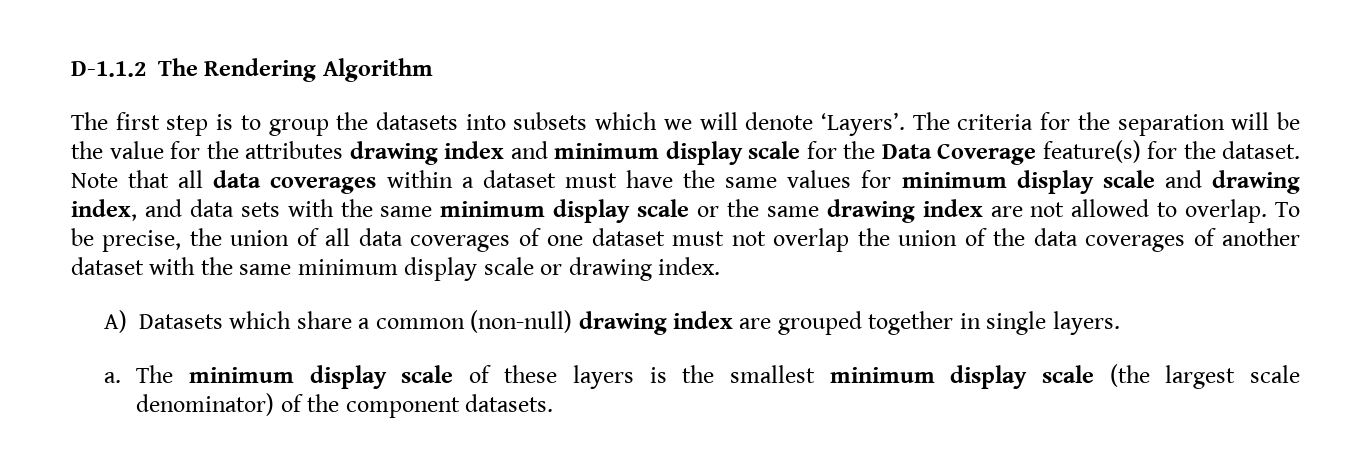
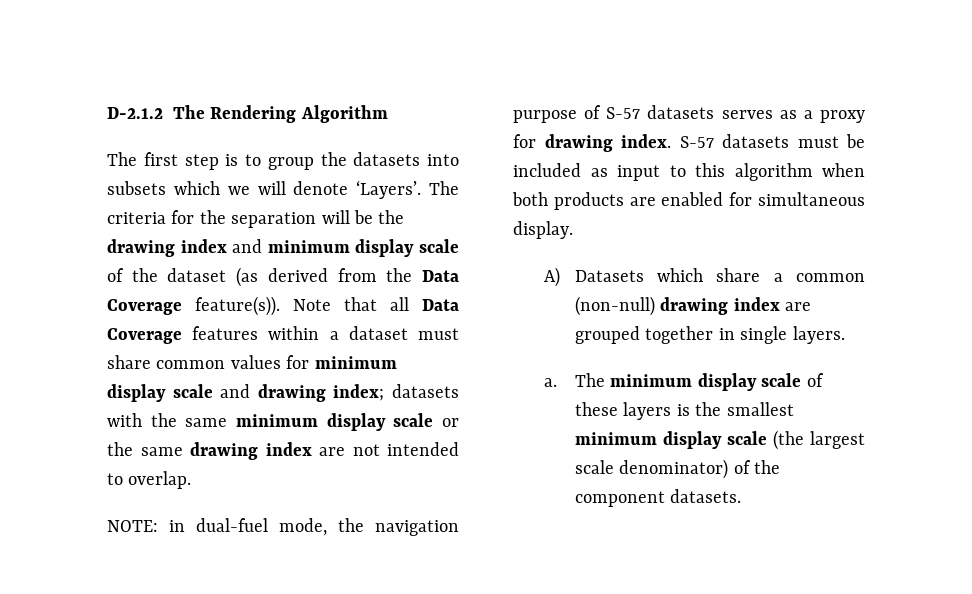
- D-1.1.2 The Rendering Algorithm
+ D-2.1.2 The Rendering Algorithm
- The criteria for the separation will be the value for the attributes drawing index and minimum display scale for the Data Coverage feature(s) for the dataset. Note that all data coverages within a dataset must have the same values for minimum display scale and drawing index, and data sets with the same minimum display scale or the same drawing index are not allowed to overlap. To be precise, the union of all data coverages of one dataset must not overlap the union of the data coverages of another dataset with the same minimum display scale or drawing index.
+ The criteria for the separation will be the drawing index and minimum display scale of the dataset (as derived from the Data Coverage feature(s)). Note that all Data Coverage features within a dataset must share common values for minimum display scale and drawing index; datasets with the same minimum display scale or the same drawing index are not intended to overlap.
+ NOTE: in dual-fuel mode, the navigation purpose of S-57 datasets serves as a proxy for drawing index. S-57 datasets must be included as input to this algorithm when both products are enabled for simultaneous display.

